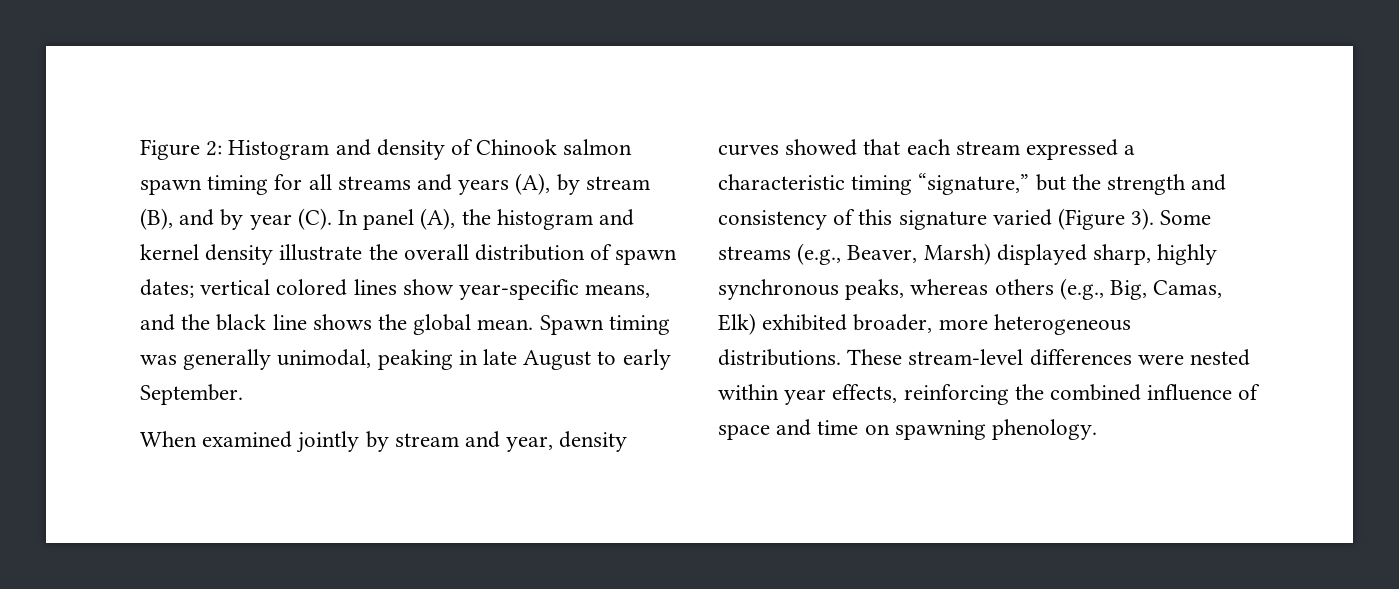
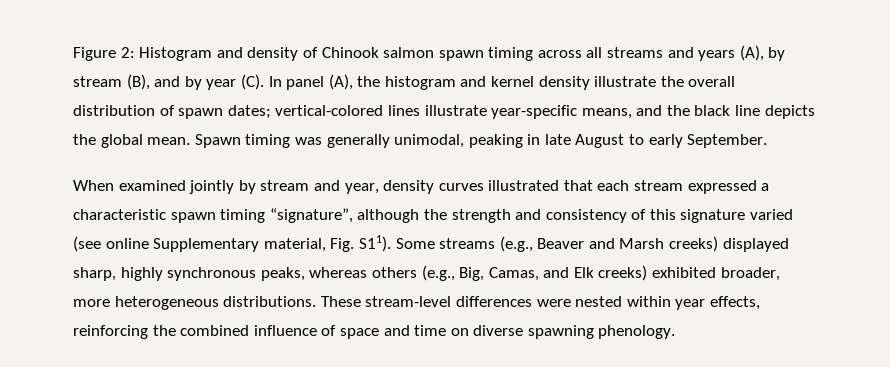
- Figure 2: Histogram and density of Chinook salmon spawn timing for all streams and years (A), by stream (B), and by year (C). In panel (A), the histogram and kernel density illustrate the overall distribution of spawn dates; vertical colored lines show year-specific means, and the black line shows the global mean.
+ Figure 2: Histogram and density of Chinook salmon spawn timing across all streams and years (A), by stream (B), and by year (C). In panel (A), the histogram and kernel density illustrate the overall distribution of spawn dates; vertical-colored lines illustrate year-specific means, and the black line depicts the global mean.
- When examined jointly by stream and year, density curves showed that each stream expressed a characteristic timing “signature,” but the strength and consistency of this signature varied (Figure 3). Some streams (e.g., Beaver, Marsh) displayed sharp, highly synchronous peaks, whereas others (e.g., Big, Camas, Elk) exhibited broader, more heterogeneous distributions.
+ When examined jointly by stream and year, density curves illustrated that each stream expressed a characteristic spawn timing “signature”, although the strength and consistency of this signature varied (see online Supplementary material, Fig. S11). Some streams (e.g., Beaver and Marsh creeks) displayed sharp, highly synchronous peaks, whereas others (e.g., Big, Camas, and Elk creeks) exhibited broader, more heterogeneous distributions.
- These stream-level differences were nested within year effects, reinforcing the combined influence of space and time on spawning phenology.
+ These stream-level differences were nested within year effects, reinforcing the combined influence of space and time on diverse spawning phenology.

